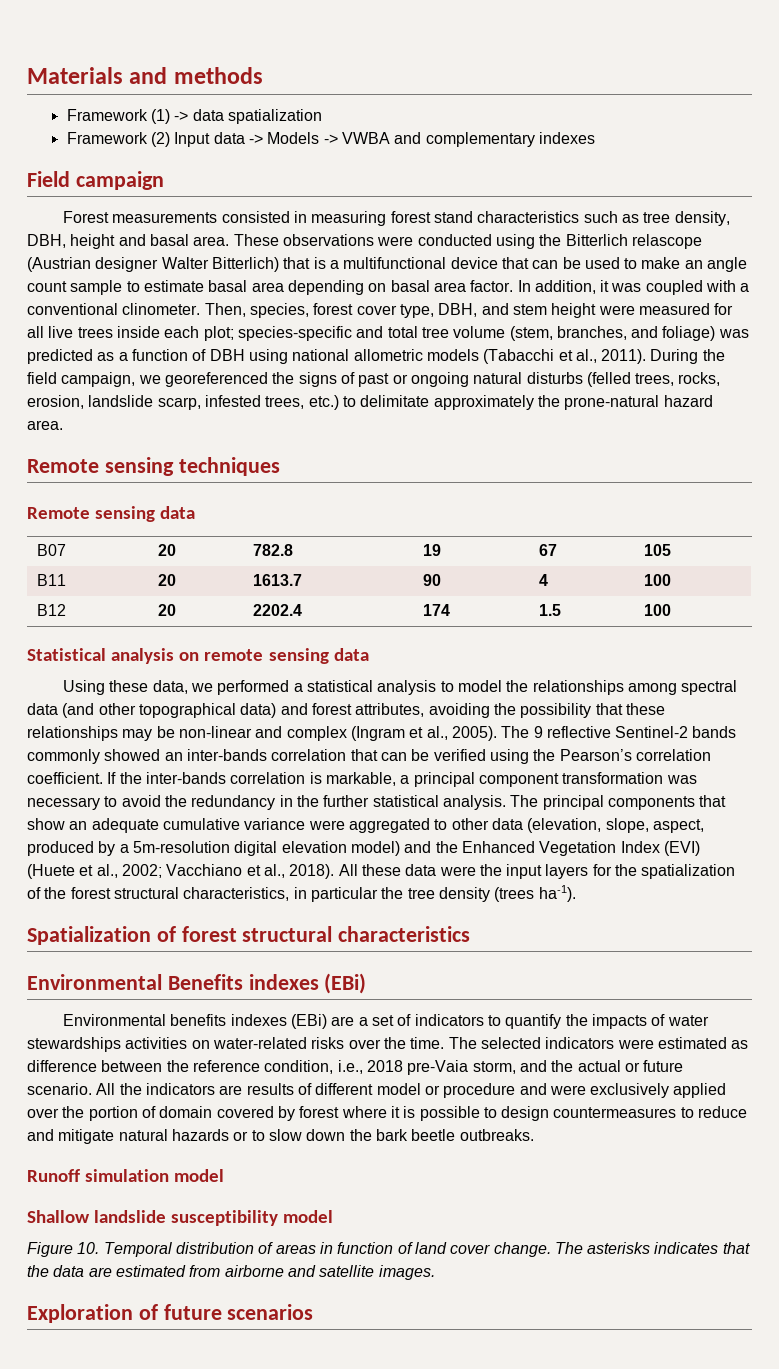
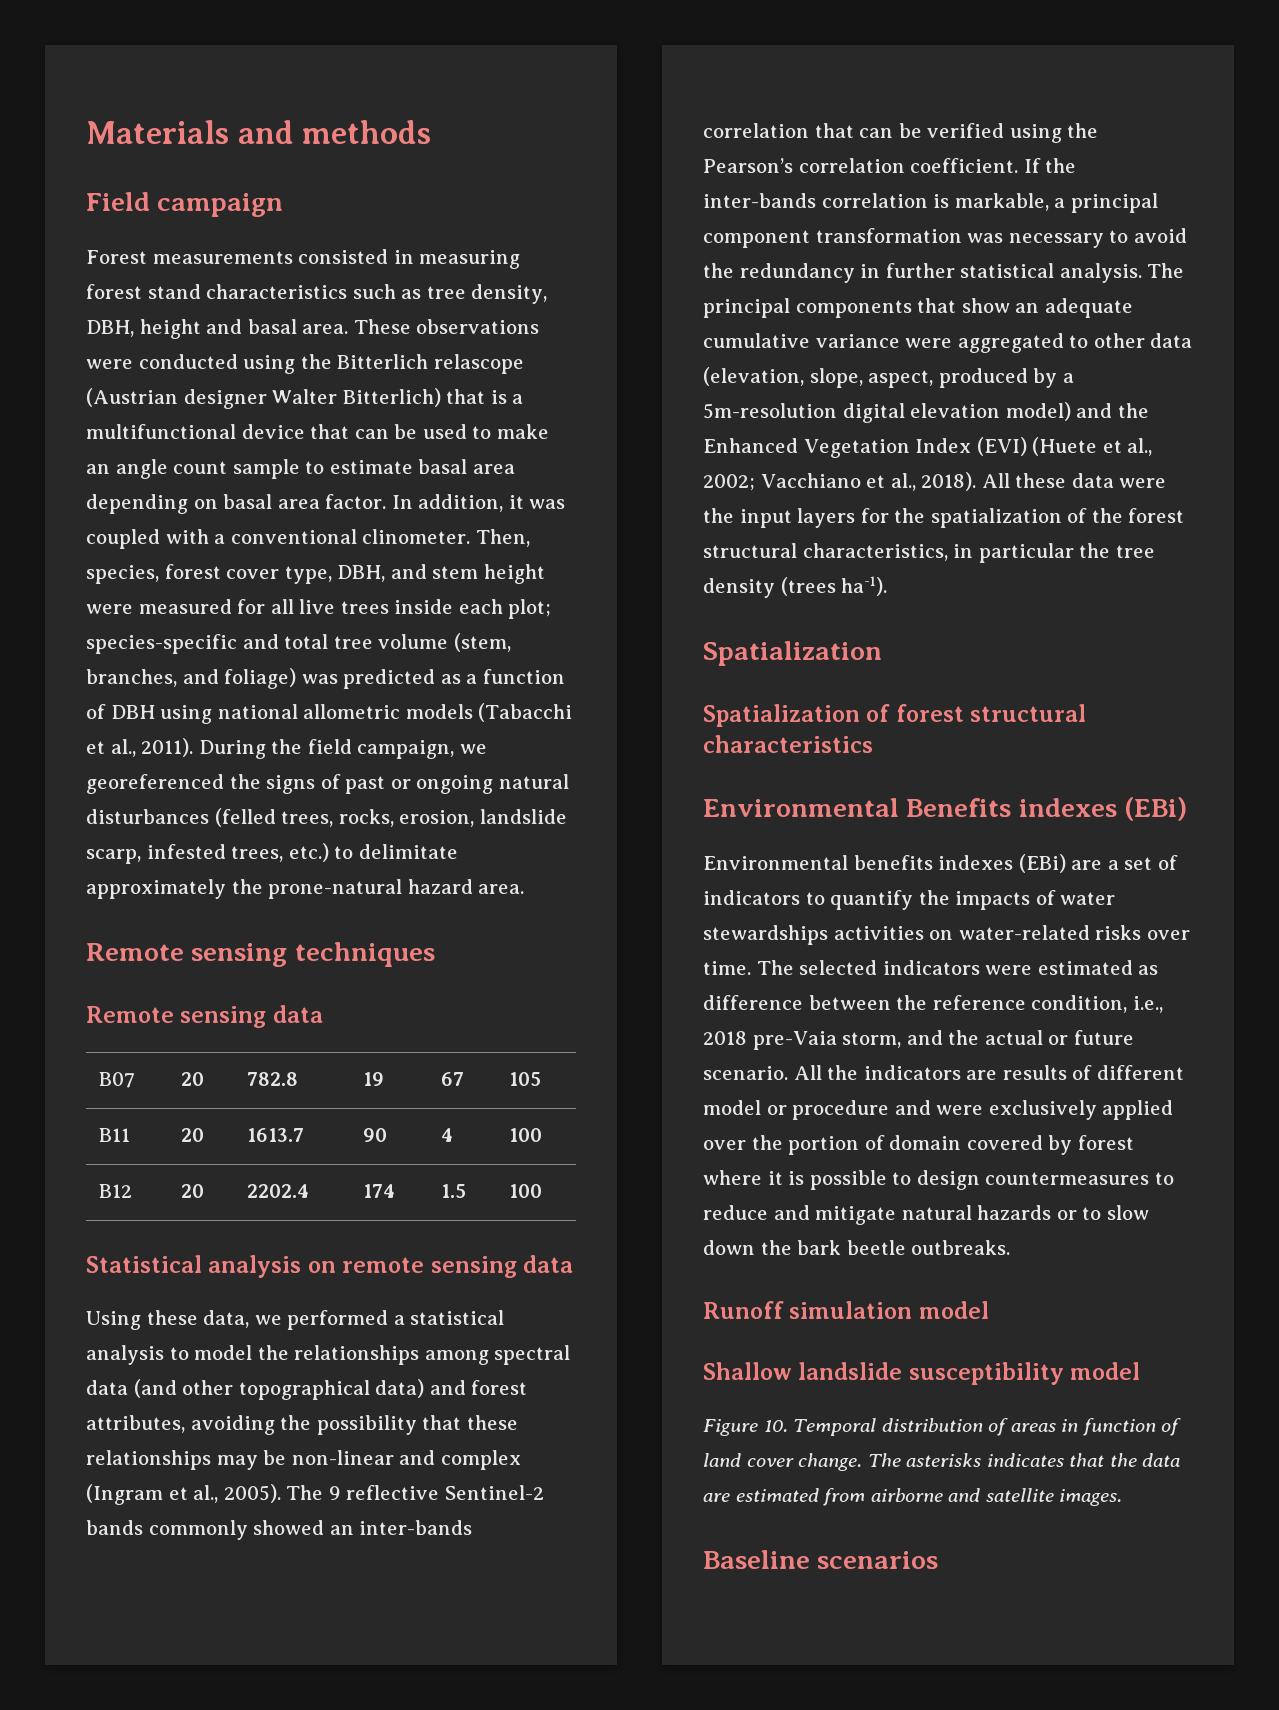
- Framework (1) -> data spatialization
- Framework (2) Input data -> Models -> VWBA and complementary indexes
- During the field campaign, we georeferenced the signs of past or ongoing natural disturbs (felled trees, rocks, erosion, landslide scarp, infested trees, etc.) to delimitate approximately the prone-natural hazard area.
+ During the field campaign, we georeferenced the signs of past or ongoing natural disturbances (felled trees, rocks, erosion, landslide scarp, infested trees, etc.) to delimitate approximately the prone-natural hazard area.
- If the inter-bands correlation is markable, a principal component transformation was necessary to avoid the redundancy in the further statistical analysis.
+ If the inter-bands correlation is markable, a principal component transformation was necessary to avoid the redundancy in further statistical analysis.
  All these data were the input layers for the spatialization of the forest structural characteristics, in particular the tree density (trees ha-1).
+ Spatialization
- Environmental benefits indexes (EBi) are a set of indicators to quantify the impacts of water stewardships activities on water-related risks over the time.
+ Environmental benefits indexes (EBi) are a set of indicators to quantify the impacts of water stewardships activities on water-related risks over time.
- Exploration of future scenarios
+ Baseline scenarios

